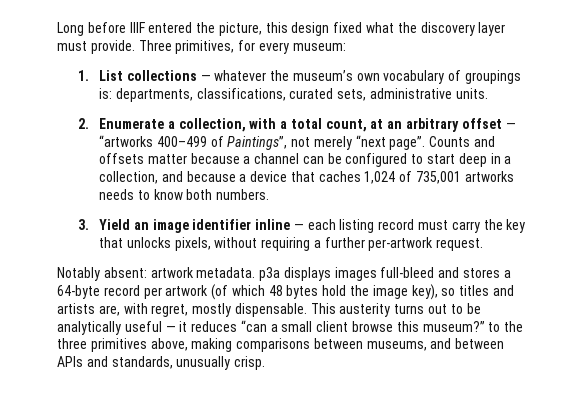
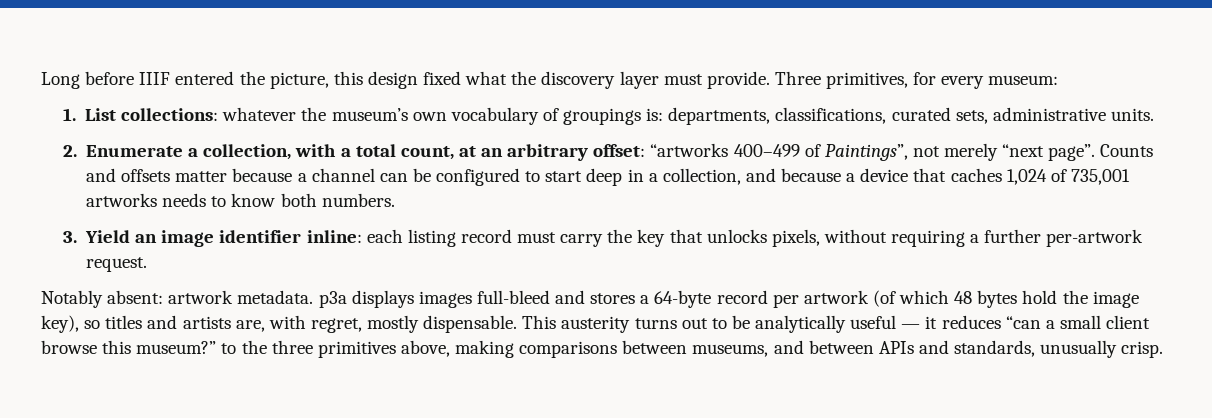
- 1. List collections — whatever the museum’s own vocabulary of groupings is: departments, classifications, curated sets, administrative units.
+ 1. List collections: whatever the museum’s own vocabulary of groupings is: departments, classifications, curated sets, administrative units.
- 2. Enumerate a collection, with a total count, at an arbitrary offset — “artworks 400–499 of Paintings”, not merely “next page”.
+ 2. Enumerate a collection, with a total count, at an arbitrary offset: “artworks 400–499 of Paintings”, not merely “next page”.
- 3. Yield an image identifier inline — each listing record must carry the key that unlocks pixels, without requiring a further per-artwork request.
+ 3. Yield an image identifier inline: each listing record must carry the key that unlocks pixels, without requiring a further per-artwork request.

